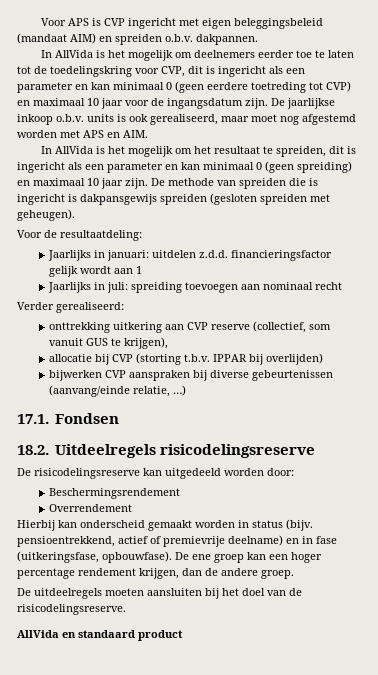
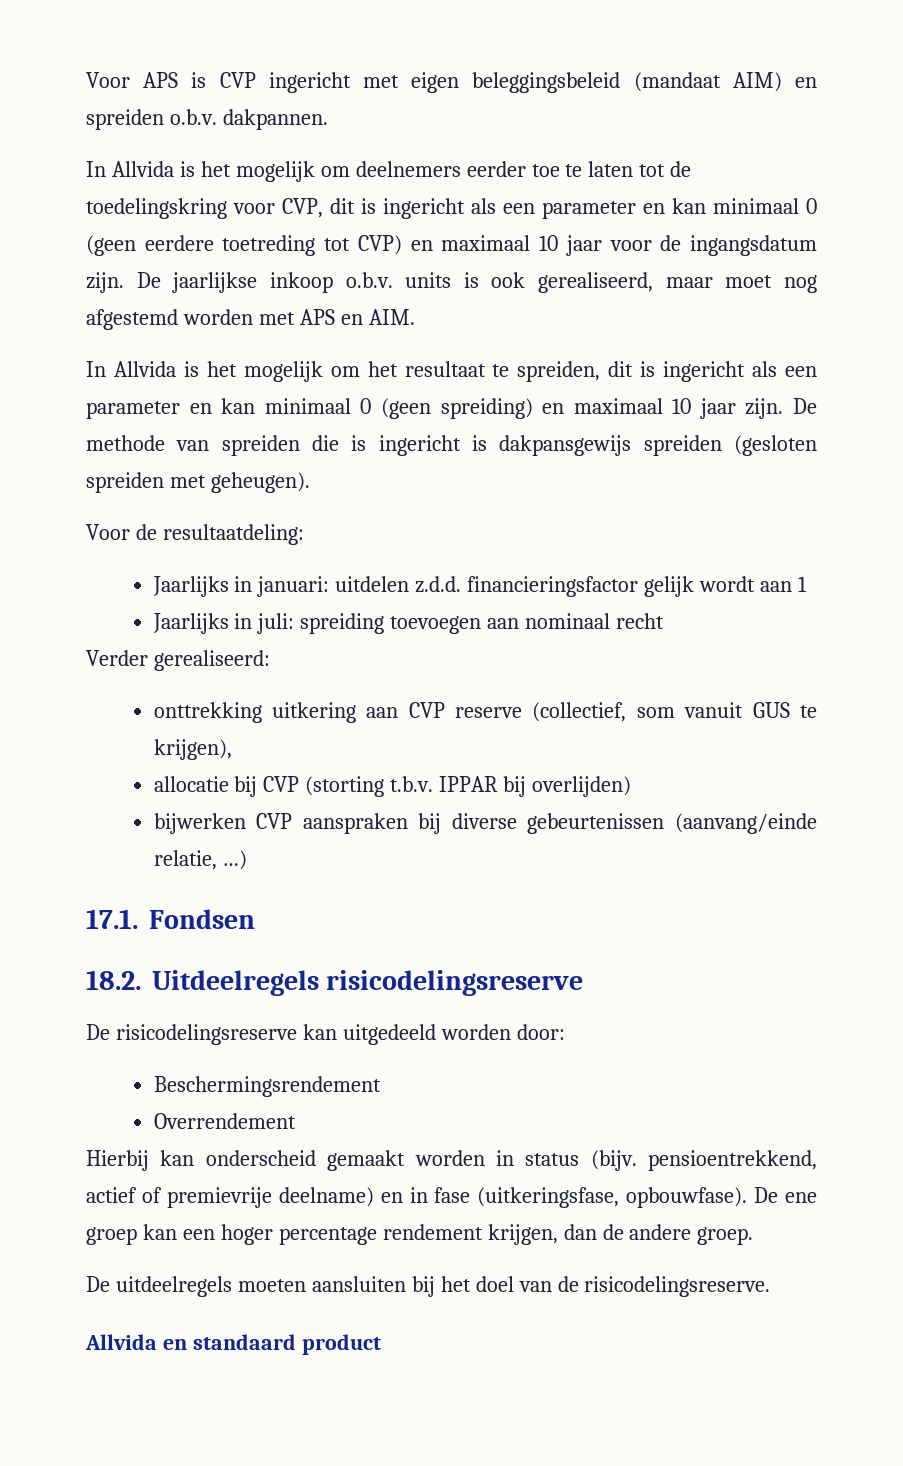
- In AllVida is het mogelijk om deelnemers eerder toe te laten tot de toedelingskring voor CVP, dit is ingericht als een parameter en kan minimaal 0 (geen eerdere toetreding tot CVP) en maximaal 10 jaar voor de ingangsdatum zijn.
+ In Allvida is het mogelijk om deelnemers eerder toe te laten tot de toedelingskring voor CVP, dit is ingericht als een parameter en kan minimaal 0 (geen eerdere toetreding tot CVP) en maximaal 10 jaar voor de ingangsdatum zijn.
- In AllVida is het mogelijk om het resultaat te spreiden, dit is ingericht als een parameter en kan minimaal 0 (geen spreiding) en maximaal 10 jaar zijn.
+ In Allvida is het mogelijk om het resultaat te spreiden, dit is ingericht als een parameter en kan minimaal 0 (geen spreiding) en maximaal 10 jaar zijn.
- AllVida en standaard product
+ Allvida en standaard product

